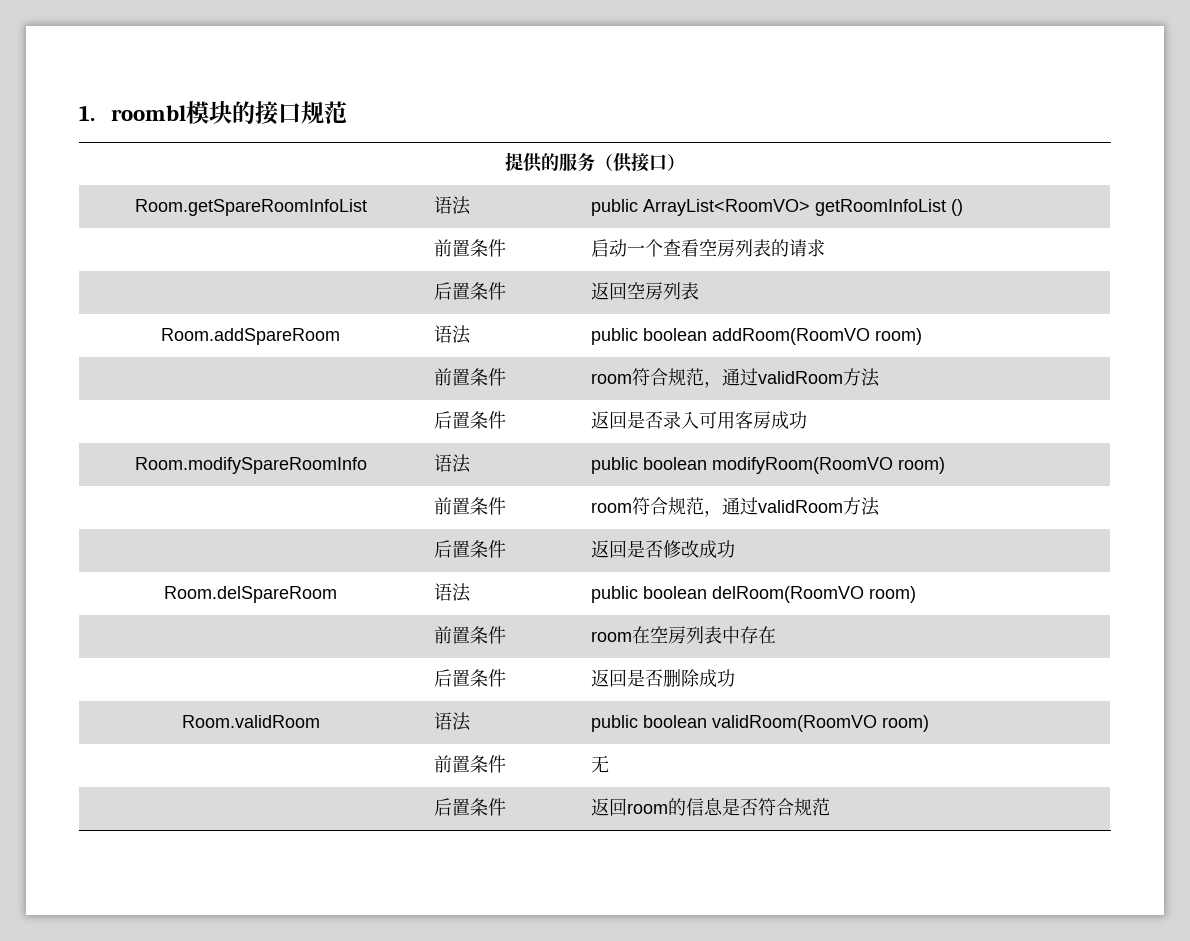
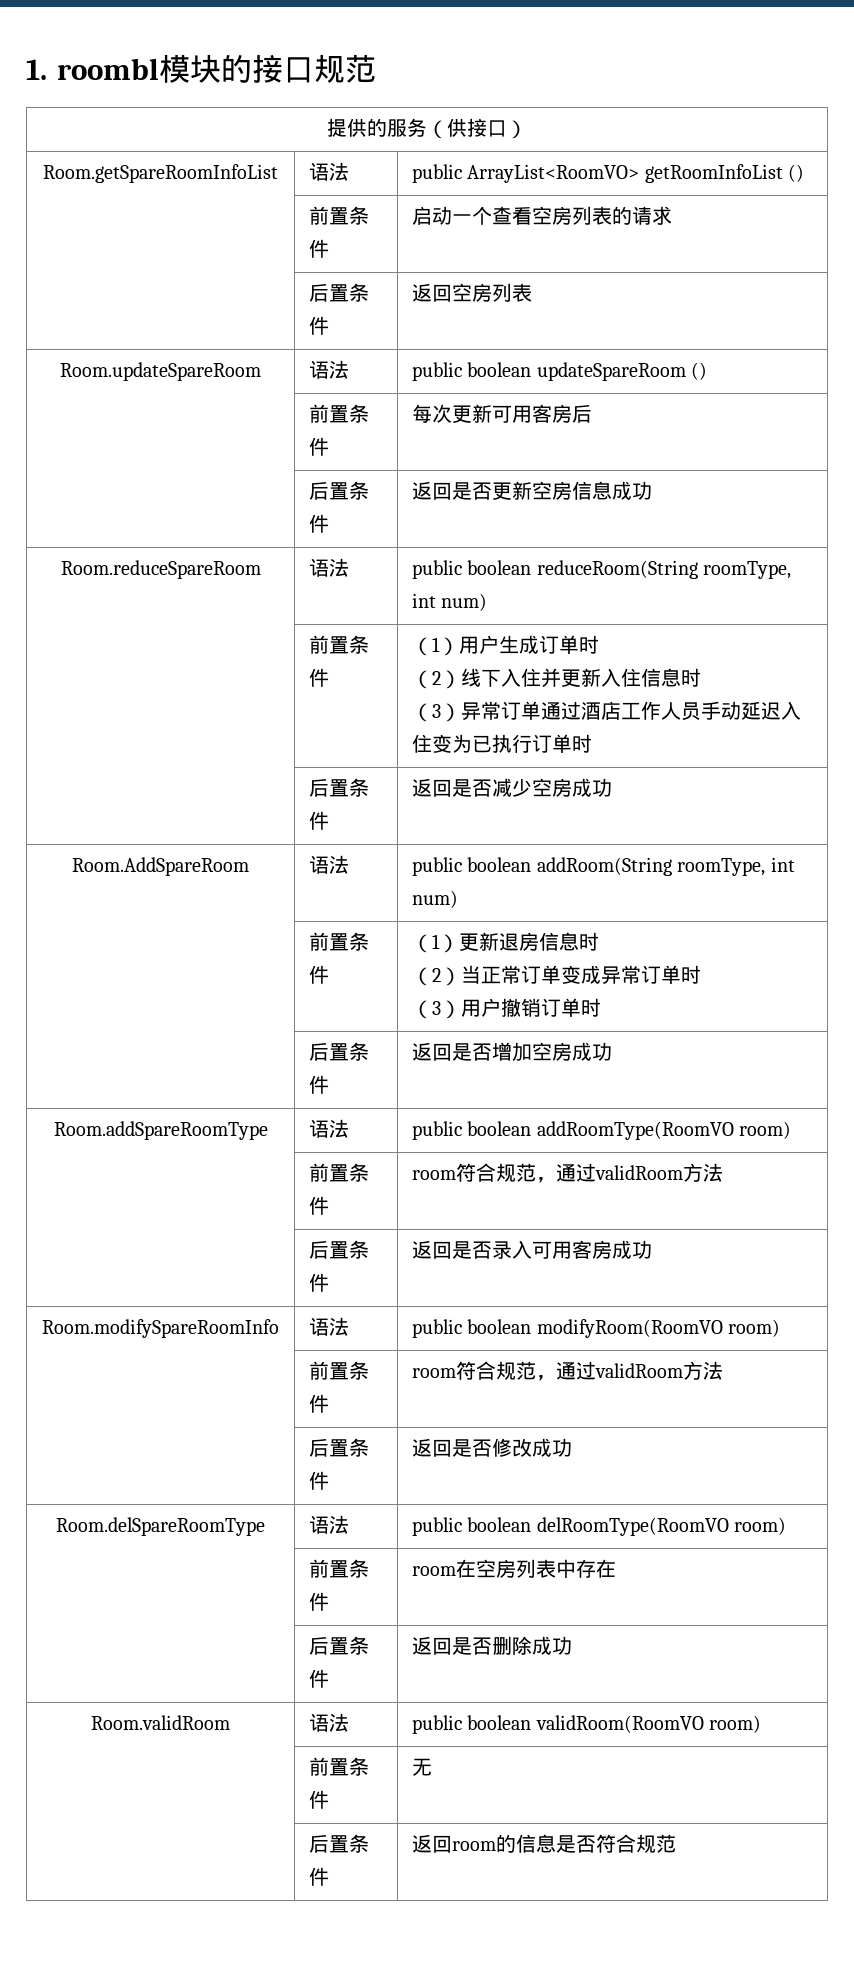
- Room.addSpareRoom | 语法 | public boolean addRoom(RoomVO room)
+ Room.updateSpareRoom | 语法 | public boolean updateSpareRoom ()
+ | 前置条件 | 每次更新可用客房后
+ | 后置条件 | 返回是否更新空房信息成功
+ Room.reduceSpareRoom | 语法 | public boolean reduceRoom(String roomType, int num)
+ | 前置条件 | （1）用户生成订单时
+ （2）线下入住并更新入住信息时
+ （3）异常订单通过酒店工作人员手动延迟入住变为已执行订单时
+ | 后置条件 | 返回是否减少空房成功
+ Room.AddSpareRoom | 语法 | public boolean addRoom(String roomType, int num)
+ | 前置条件 | （1）更新退房信息时
+ （2）当正常订单变成异常订单时
+ （3）用户撤销订单时
+ | 后置条件 | 返回是否增加空房成功
+ Room.addSpareRoomType | 语法 | public boolean addRoomType(RoomVO room)
- Room.delSpareRoom | 语法 | public boolean delRoom(RoomVO room)
+ Room.delSpareRoomType | 语法 | public boolean delRoomType(RoomVO room)

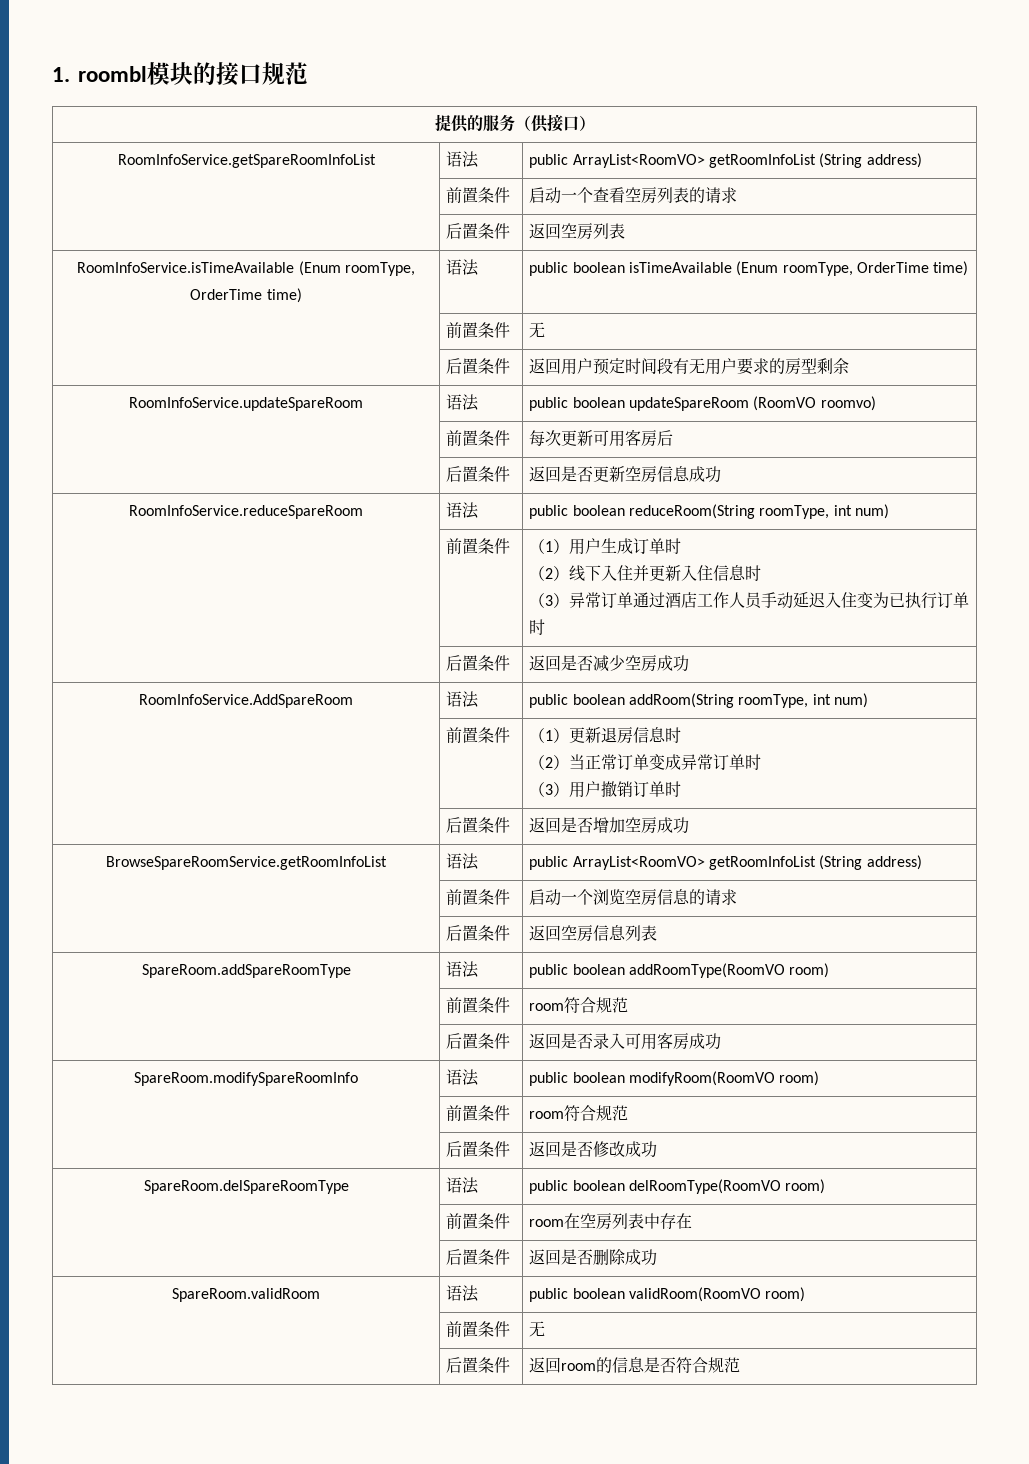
- Room.getSpareRoomInfoList | 语法 | public ArrayList<RoomVO> getRoomInfoList ()
+ RoomInfoService.getSpareRoomInfoList | 语法 | public ArrayList<RoomVO> getRoomInfoList (String address)
- Room.updateSpareRoom | 语法 | public boolean updateSpareRoom ()
+ RoomInfoService.isTimeAvailable (Enum roomType, OrderTime time) | 语法 | public boolean isTimeAvailable (Enum roomType, OrderTime time)
+ | 前置条件 | 无
+ | 后置条件 | 返回用户预定时间段有无用户要求的房型剩余
+ RoomInfoService.updateSpareRoom | 语法 | public boolean updateSpareRoom (RoomVO roomvo)
- Room.reduceSpareRoom | 语法 | public boolean reduceRoom(String roomType, int num)
+ RoomInfoService.reduceSpareRoom | 语法 | public boolean reduceRoom(String roomType, int num)
- Room.AddSpareRoom | 语法 | public boolean addRoom(String roomType, int num)
+ RoomInfoService.AddSpareRoom | 语法 | public boolean addRoom(String roomType, int num)
- Room.addSpareRoomType | 语法 | public boolean addRoomType(RoomVO room)
- | 前置条件 | room符合规范，通过validRoom方法
+ BrowseSpareRoomService.getRoomInfoList | 语法 | public ArrayList<RoomVO> getRoomInfoList (String address)
+ | 前置条件 | 启动一个浏览空房信息的请求
+ | 后置条件 | 返回空房信息列表
+ SpareRoom.addSpareRoomType | 语法 | public boolean addRoomType(RoomVO room)
+ | 前置条件 | room符合规范
- Room.modifySpareRoomInfo | 语法 | public boolean modifyRoom(RoomVO room)
- | 前置条件 | room符合规范，通过validRoom方法
+ SpareRoom.modifySpareRoomInfo | 语法 | public boolean modifyRoom(RoomVO room)
+ | 前置条件 | room符合规范
- Room.delSpareRoomType | 语法 | public boolean delRoomType(RoomVO room)
+ SpareRoom.delSpareRoomType | 语法 | public boolean delRoomType(RoomVO room)
- Room.validRoom | 语法 | public boolean validRoom(RoomVO room)
+ SpareRoom.validRoom | 语法 | public boolean validRoom(RoomVO room)

